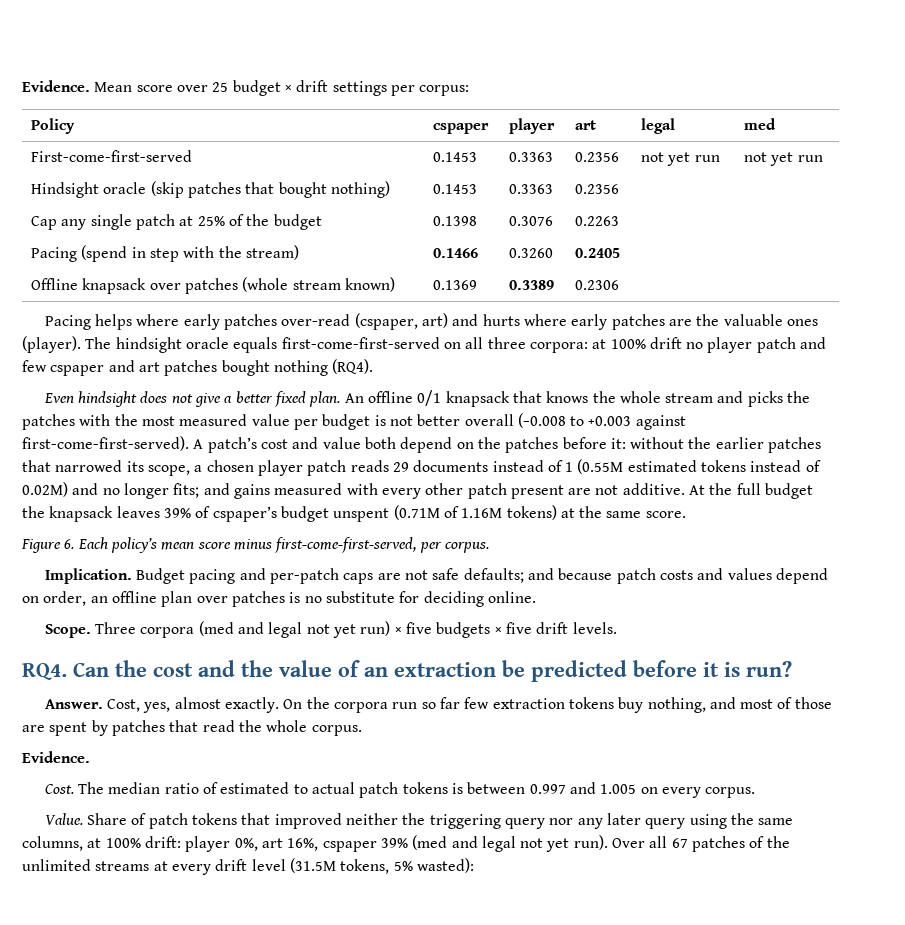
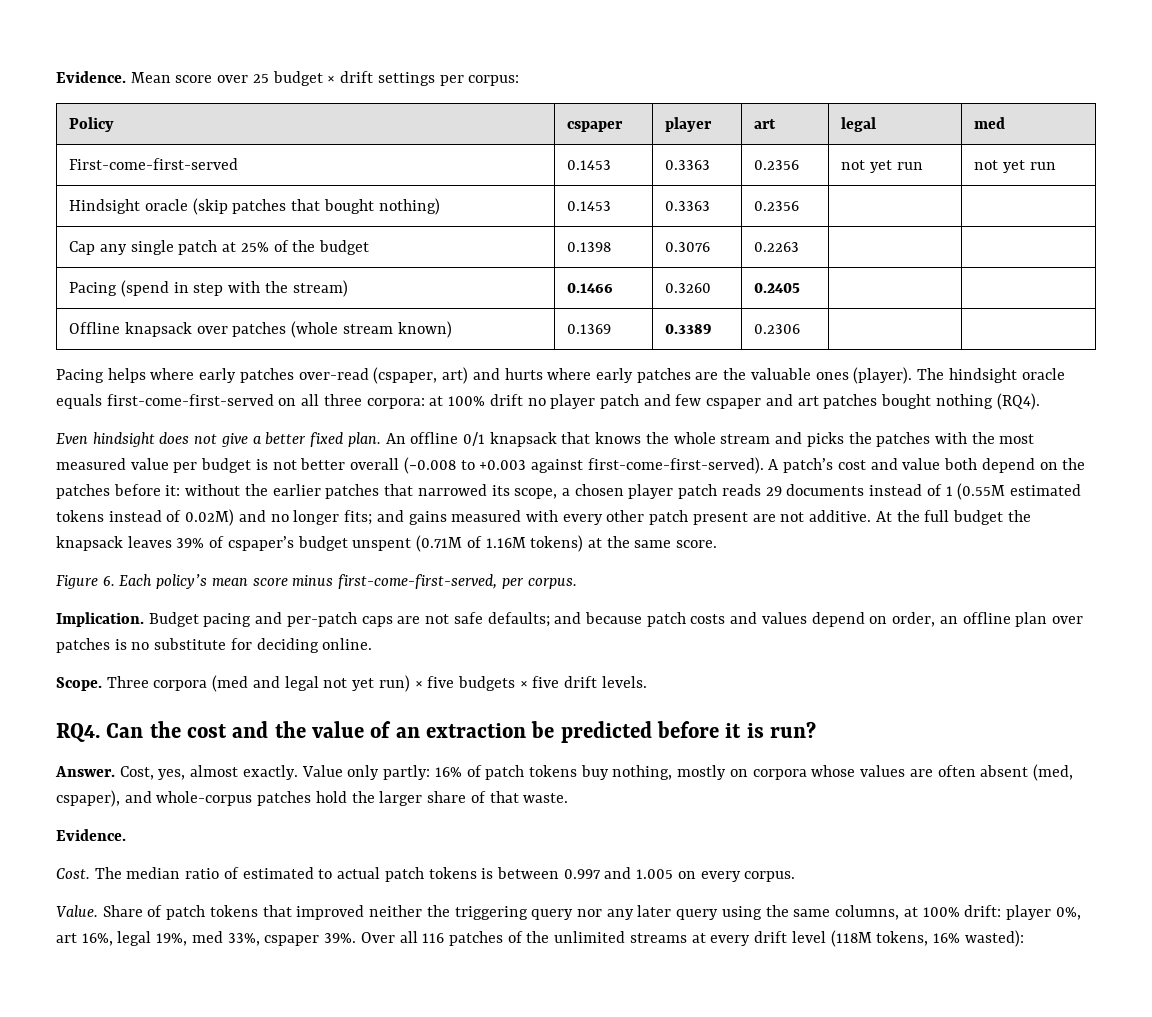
- On the corpora run so far few extraction tokens buy nothing, and most of those are spent by patches that read the whole corpus.
+ Value only partly: 16% of patch tokens buy nothing, mostly on corpora whose values are often absent (med, cspaper), and whole-corpus patches hold the larger share of that waste.
- Share of patch tokens that improved neither the triggering query nor any later query using the same columns, at 100% drift: player 0%, art 16%, cspaper 39% (med and legal not yet run).
+ Share of patch tokens that improved neither the triggering query nor any later query using the same columns, at 100% drift: player 0%, art 16%, legal 19%, med 33%, cspaper 39%.
- Over all 67 patches of the unlimited streams at every drift level (31.5M tokens, 5% wasted):
+ Over all 116 patches of the unlimited streams at every drift level (118M tokens, 16% wasted):

